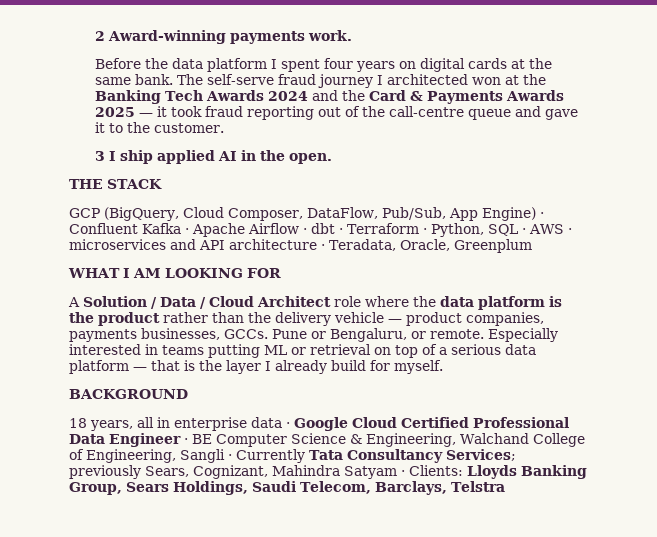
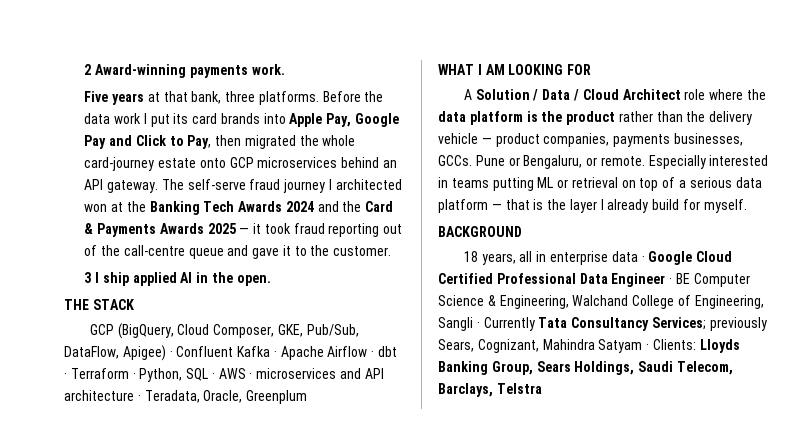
- Before the data platform I spent four years on digital cards at the same bank.
+ Five years at that bank, three platforms. Before the data work I put its card brands into Apple Pay, Google Pay and Click to Pay, then migrated the whole card-journey estate onto GCP microservices behind an API gateway.
- GCP (BigQuery, Cloud Composer, DataFlow, Pub/Sub, App Engine) · Confluent Kafka · Apache Airflow · dbt · Terraform · Python, SQL · AWS · microservices and API architecture · Teradata, Oracle, Greenplum
+ GCP (BigQuery, Cloud Composer, GKE, Pub/Sub, DataFlow, Apigee) · Confluent Kafka · Apache Airflow · dbt · Terraform · Python, SQL · AWS · microservices and API architecture · Teradata, Oracle, Greenplum

